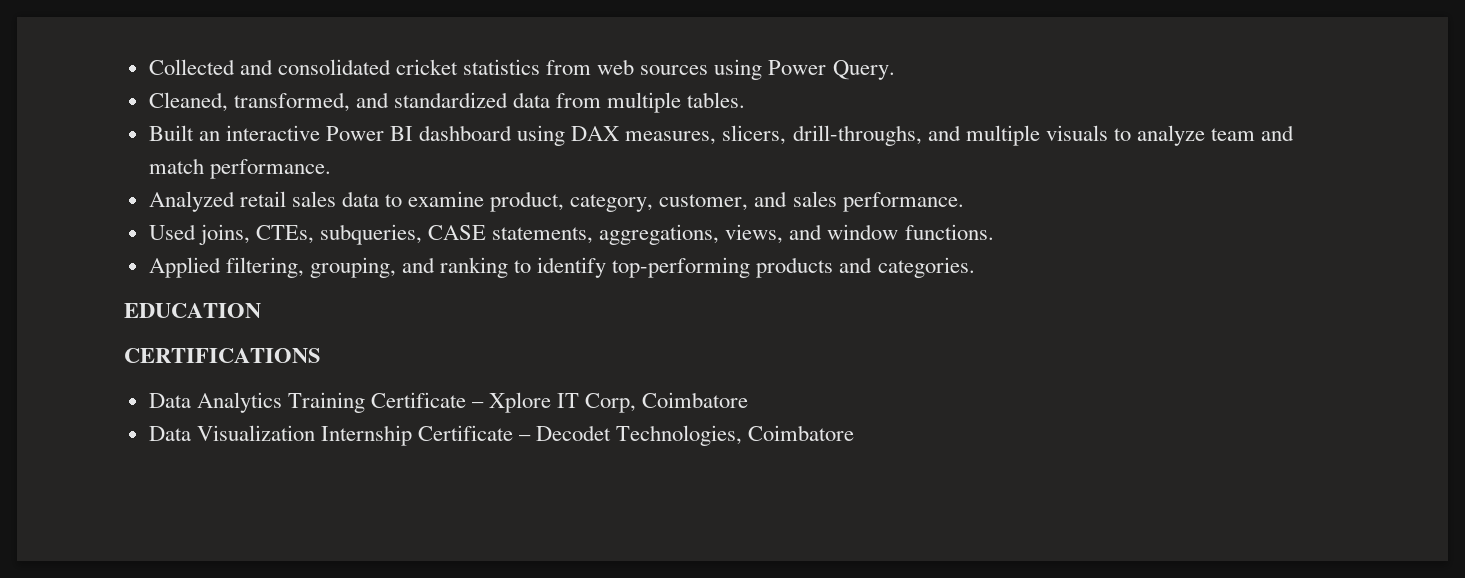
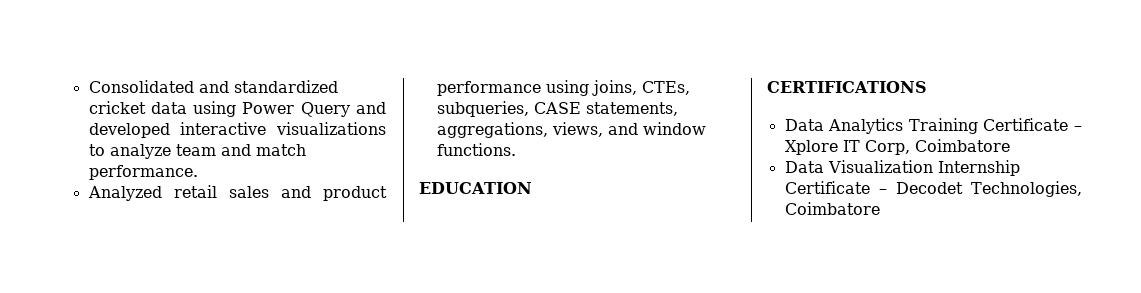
- Collected and consolidated cricket statistics from web sources using Power Query.
- Cleaned, transformed, and standardized data from multiple tables.
- Built an interactive Power BI dashboard using DAX measures, slicers, drill-throughs, and multiple visuals to analyze team and match performance.
+ Consolidated and standardized cricket data using Power Query and developed interactive visualizations to analyze team and match performance.
- Analyzed retail sales data to examine product, category, customer, and sales performance.
- Used joins, CTEs, subqueries, CASE statements, aggregations, views, and window functions.
+ Analyzed retail sales and product performance using joins, CTEs, subqueries, CASE statements, aggregations, views, and window functions.
- Applied filtering, grouping, and ranking to identify top-performing products and categories.

